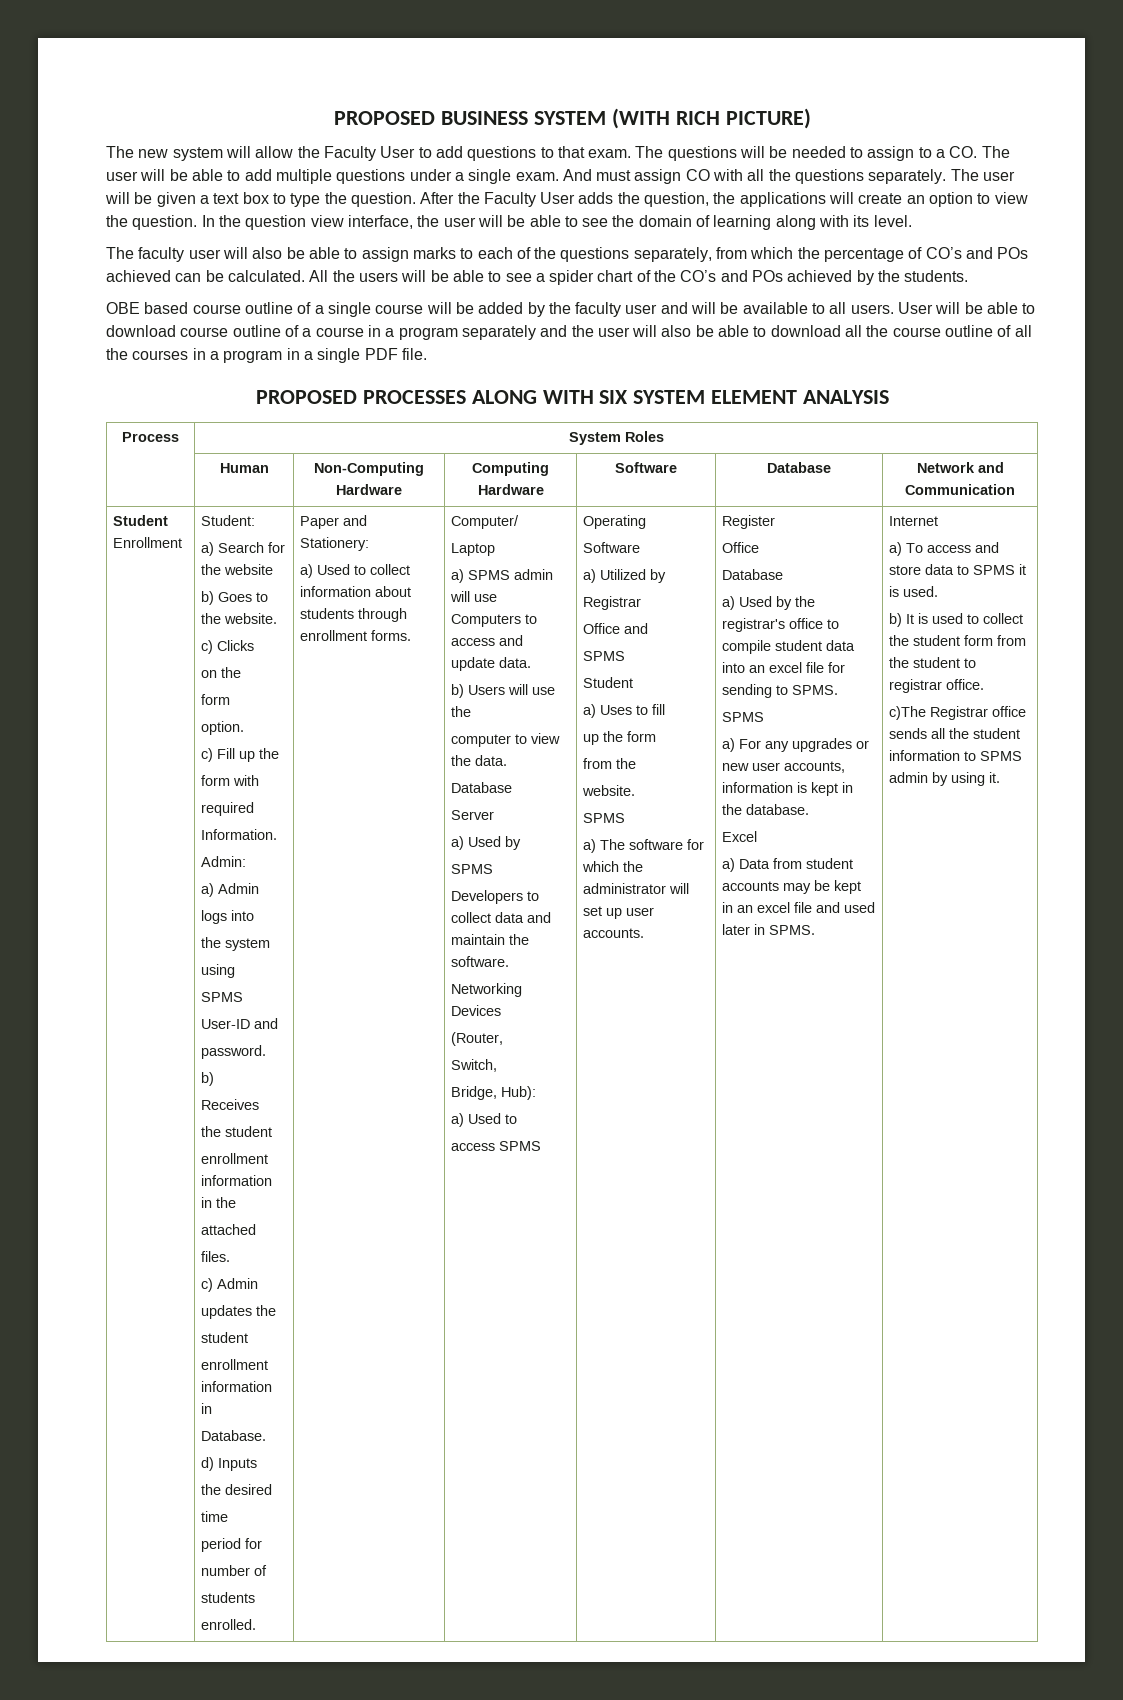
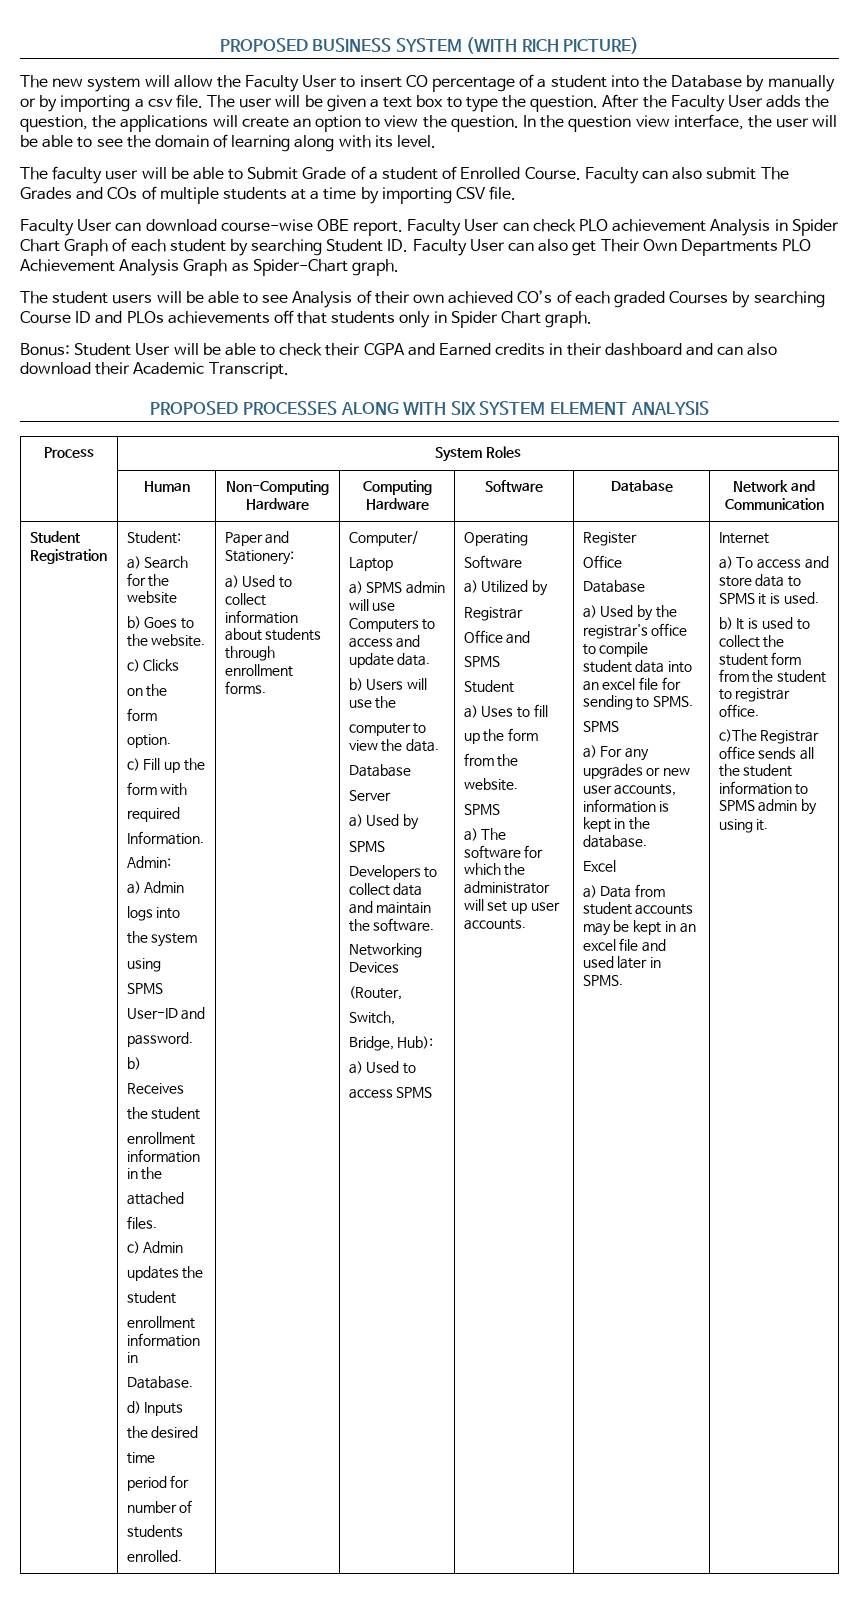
- The new system will allow the Faculty User to add questions to that exam. The questions will be needed to assign to a CO. The user will be able to add multiple questions under a single exam. And must assign CO with all the questions separately.
+ The new system will allow the Faculty User to insert CO percentage of a student into the Database by manually or by importing a csv file.
- The faculty user will also be able to assign marks to each of the questions separately, from which the percentage of CO’s and POs achieved can be calculated. All the users will be able to see a spider chart of the CO’s and POs achieved by the students.
- OBE based course outline of a single course will be added by the faculty user and will be available to all users. User will be able to download course outline of a course in a program separately and the user will also be able to download all the course outline of all the courses in a program in a single PDF file.
+ The faculty user will be able to Submit Grade of a student of Enrolled Course. Faculty can also submit The Grades and COs of multiple students at a time by importing CSV file.
+ Faculty User can download course-wise OBE report. Faculty User can check PLO achievement Analysis in Spider Chart Graph of each student by searching Student ID. Faculty User can also get Their Own Departments PLO Achievement Analysis Graph as Spider-Chart graph.
+ The student users will be able to see Analysis of their own achieved CO’s of each graded Courses by searching Course ID and PLOs achievements off that students only in Spider Chart graph.
+ Bonus: Student User will be able to check their CGPA and Earned credits in their dashboard and can also download their Academic Transcript.
- Student Enrollment
+ Student Registration

